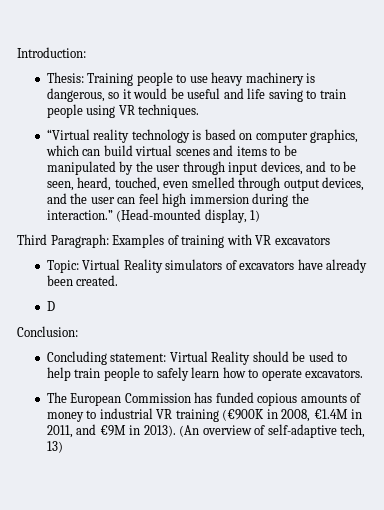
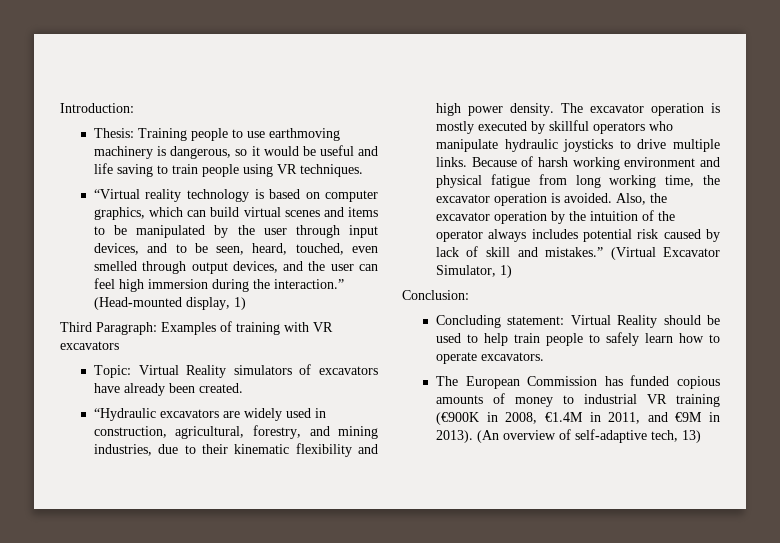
- Thesis: Training people to use heavy machinery is dangerous, so it would be useful and life saving to train people using VR techniques.
+ Thesis: Training people to use earthmoving machinery is dangerous, so it would be useful and life saving to train people using VR techniques.
- D
+ “Hydraulic excavators are widely used in construction, agricultural, forestry, and mining industries, due to their kinematic flexibility and high power density. The excavator operation is mostly executed by skillful operators who manipulate hydraulic joysticks to drive multiple links. Because of harsh working environment and physical fatigue from long working time, the excavator operation is avoided. Also, the excavator operation by the intuition of the operator always includes potential risk caused by lack of skill and mistakes.” (Virtual Excavator Simulator, 1)

